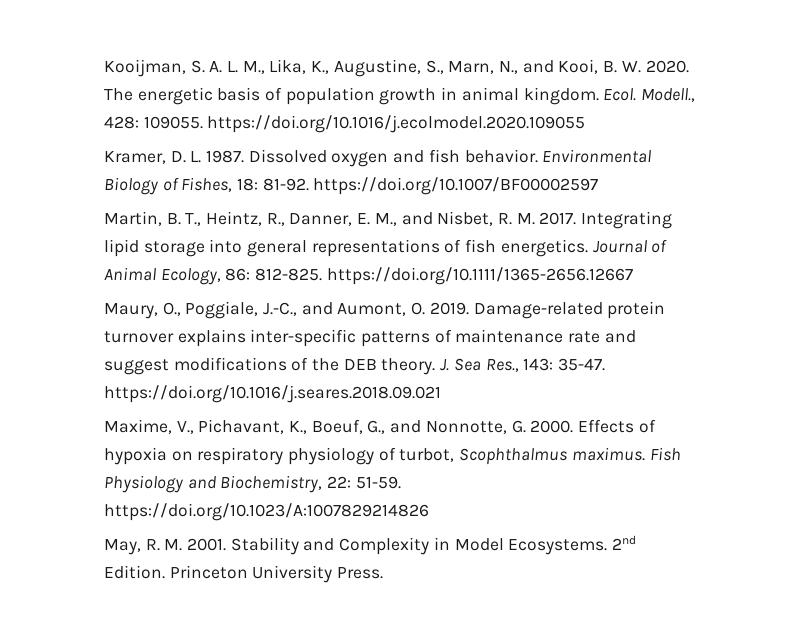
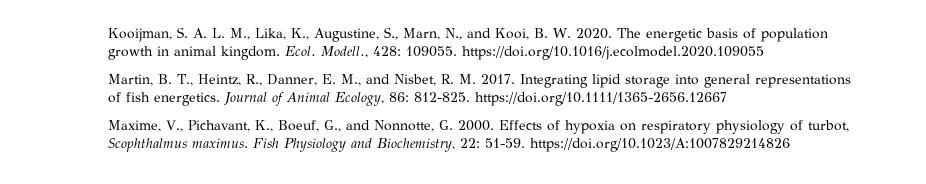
- Kramer, D. L. 1987. Dissolved oxygen and fish behavior. Environmental Biology of Fishes, 18: 81-92. https://doi.org/10.1007/BF00002597
- Maury, O., Poggiale, J.-C., and Aumont, O. 2019. Damage-related protein turnover explains inter-specific patterns of maintenance rate and suggest modifications of the DEB theory. J. Sea Res., 143: 35-47. https://doi.org/10.1016/j.seares.2018.09.021
- May, R. M. 2001. Stability and Complexity in Model Ecosystems. 2nd Edition. Princeton University Press.

